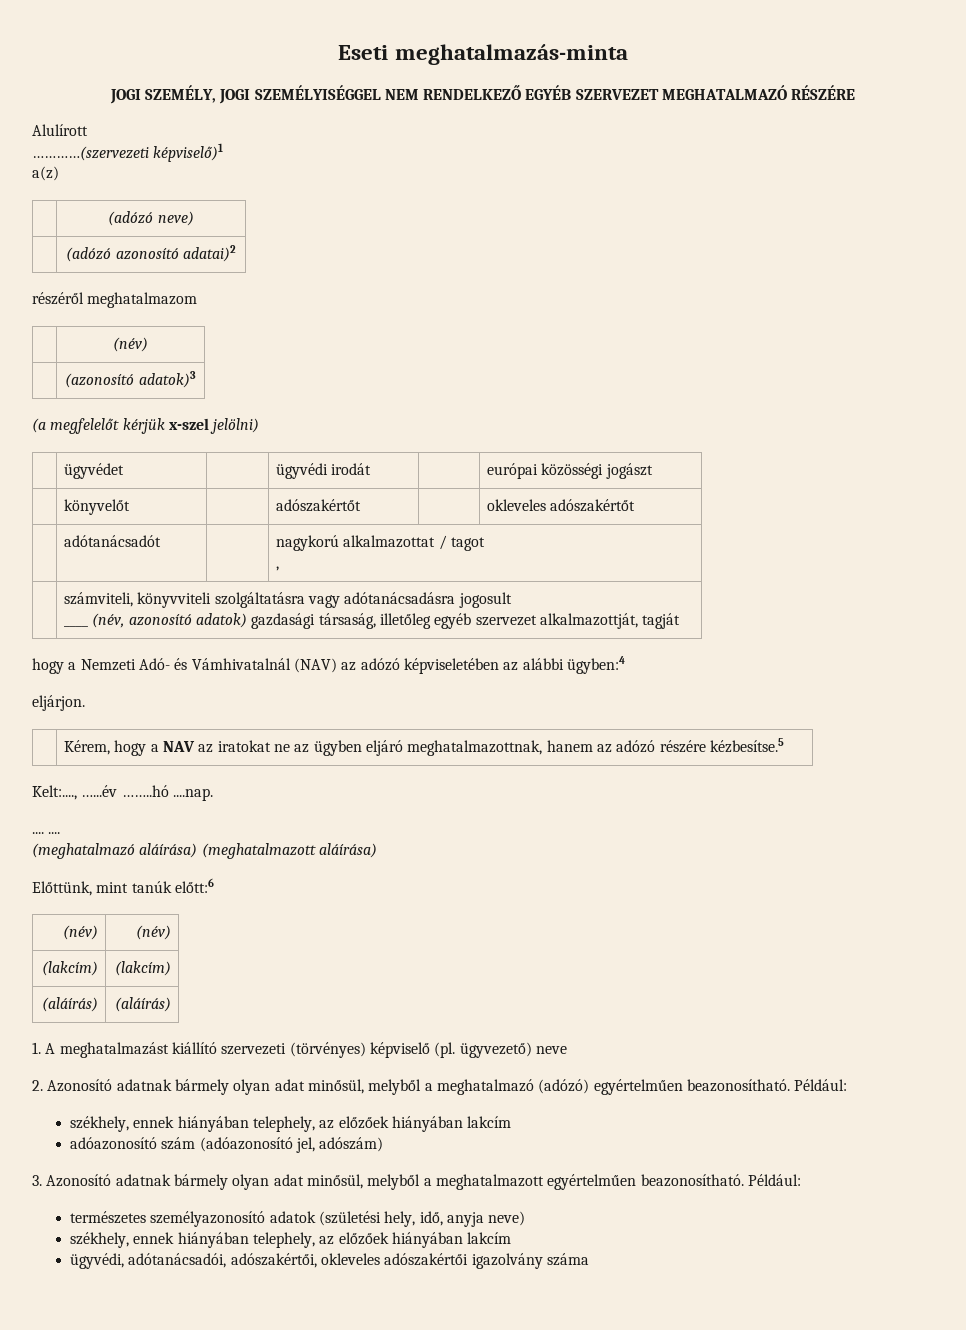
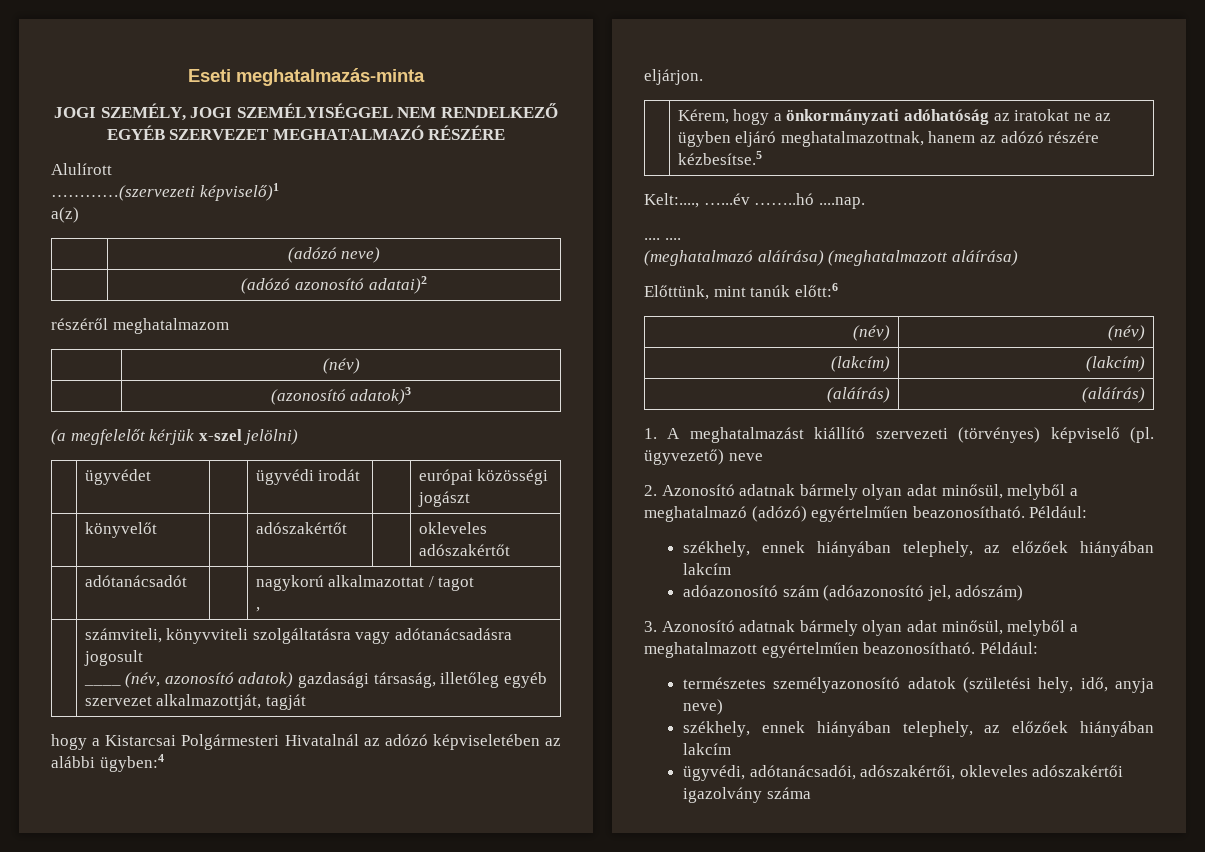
- hogy a Nemzeti Adó- és Vámhivatalnál (NAV) az adózó képviseletében az alábbi ügyben:4
+ hogy a Kistarcsai Polgármesteri Hivatalnál az adózó képviseletében az alábbi ügyben:4
- | Kérem, hogy a NAV az iratokat ne az ügyben eljáró meghatalmazottnak, hanem az adózó részére kézbesítse.5
+ | Kérem, hogy a önkormányzati adóhatóság az iratokat ne az ügyben eljáró meghatalmazottnak, hanem az adózó részére kézbesítse.5

